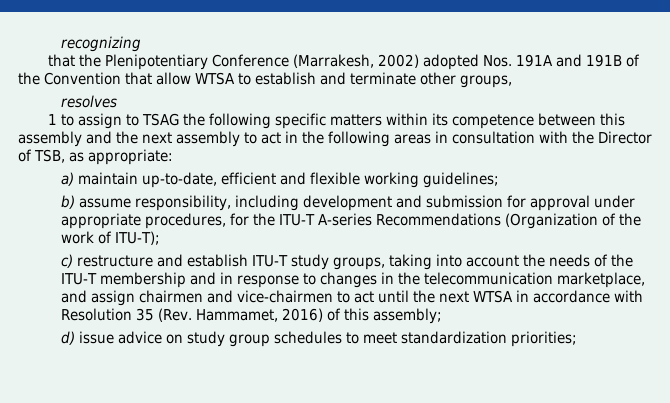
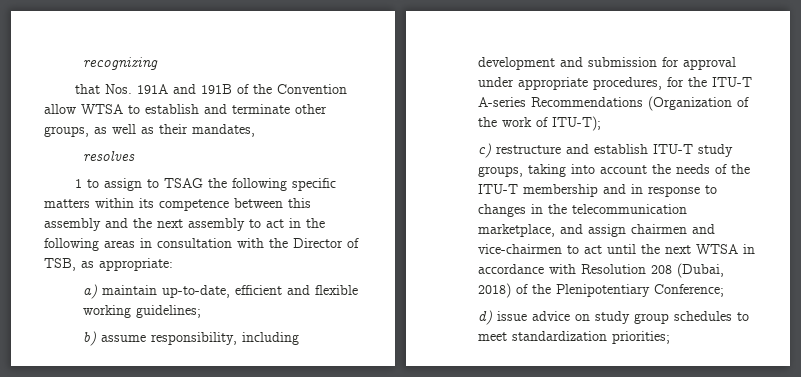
- that the Plenipotentiary Conference (Marrakesh, 2002) adopted Nos. 191A and 191B of the Convention that allow WTSA to establish and terminate other groups,
+ that Nos. 191A and 191B of the Convention allow WTSA to establish and terminate other groups, as well as their mandates,
- c) restructure and establish ITU-T study groups, taking into account the needs of the ITU-T membership and in response to changes in the telecommunication marketplace, and assign chairmen and vice-chairmen to act until the next WTSA in accordance with Resolution 35 (Rev. Hammamet, 2016) of this assembly;
+ c) restructure and establish ITU-T study groups, taking into account the needs of the ITU-T membership and in response to changes in the telecommunication marketplace, and assign chairmen and vice-chairmen to act until the next WTSA in accordance with Resolution 208 (Dubai, 2018) of the Plenipotentiary Conference;

